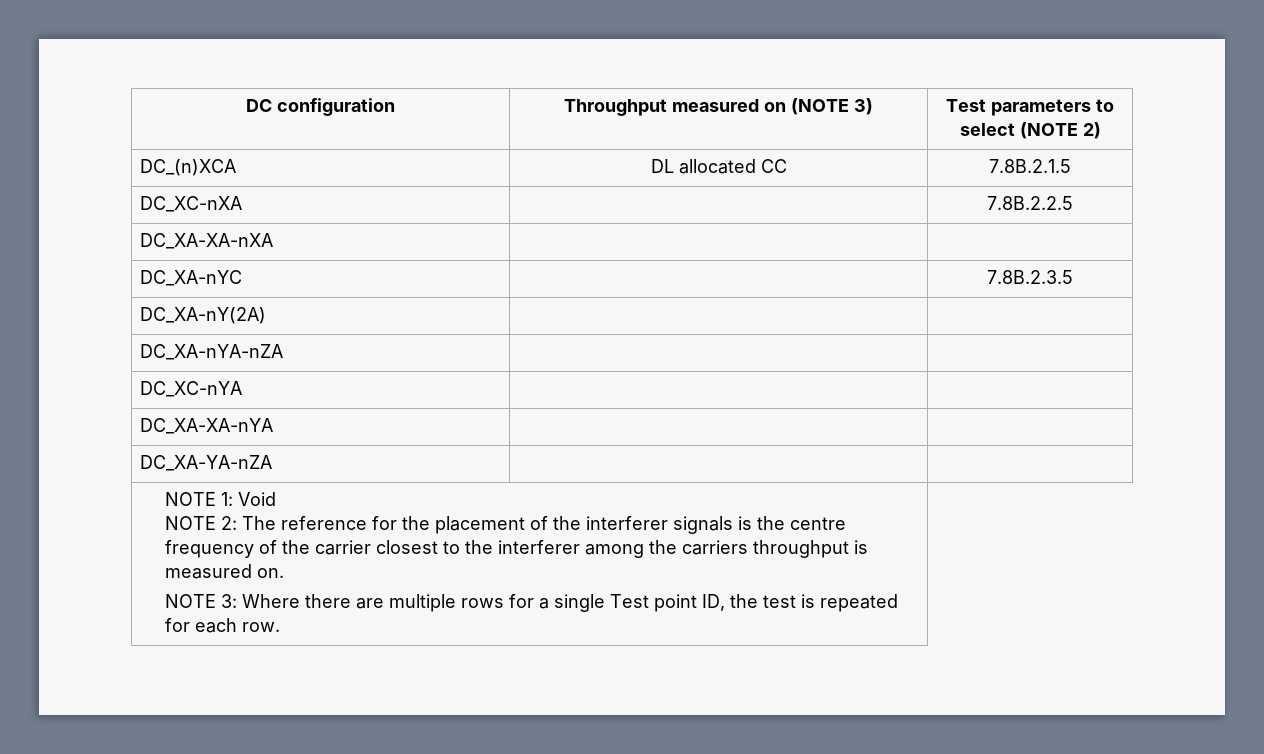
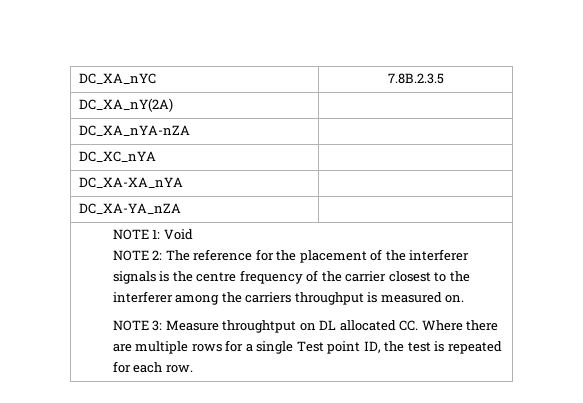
- DC configuration | Throughput measured on (NOTE 3) | Test parameters to select (NOTE 2)
- DC_(n)XCA | DL allocated CC | 7.8B.2.1.5
- DC_XC-nXA | | 7.8B.2.2.5
- DC_XA-XA-nXA | |
- DC_XA-nYC | | 7.8B.2.3.5
- DC_XA-nY(2A) | |
- DC_XA-nYA-nZA | |
- DC_XC-nYA | |
- DC_XA-XA-nYA | |
- DC_XA-YA-nZA | |
+ DC_XA_nYC | 7.8B.2.3.5
+ DC_XA_nY(2A) |
+ DC_XA_nYA-nZA |
+ DC_XC_nYA |
+ DC_XA-XA_nYA |
+ DC_XA-YA_nZA |
- NOTE 3: Where there are multiple rows for a single Test point ID, the test is repeated for each row.
+ NOTE 3: Measure throughtput on DL allocated CC. Where there are multiple rows for a single Test point ID, the test is repeated for each row.

